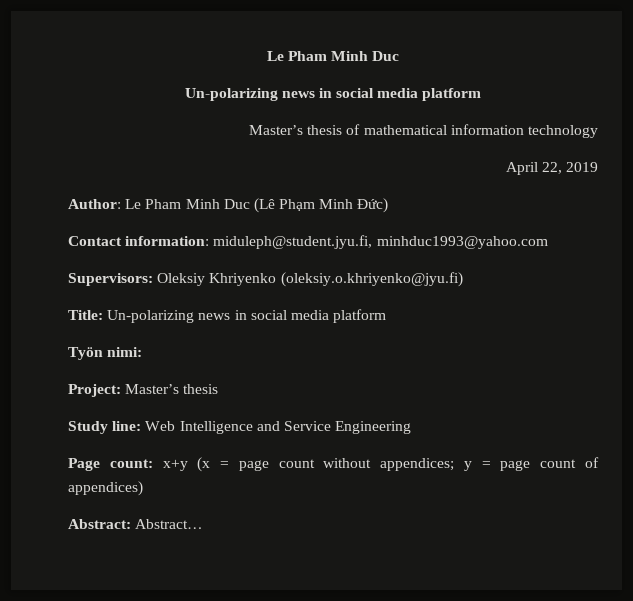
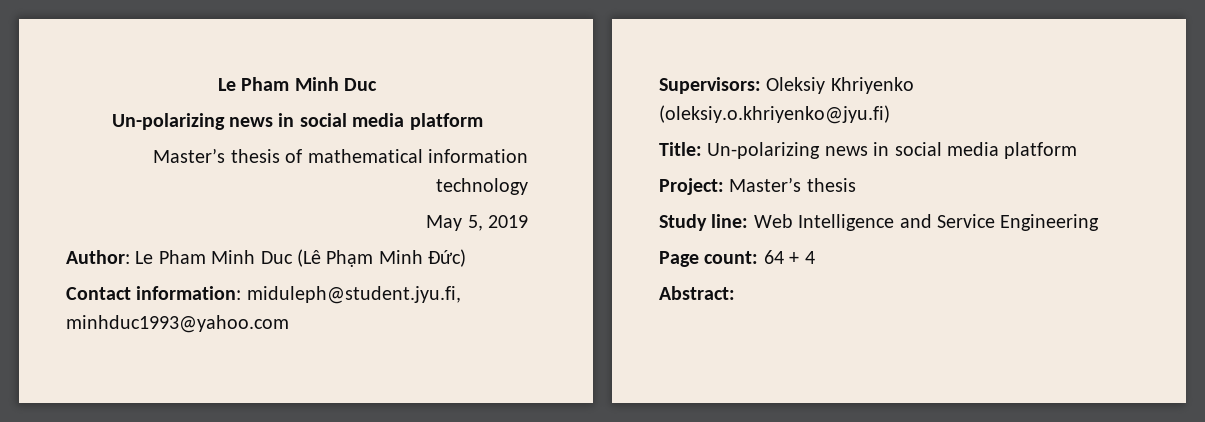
- April 22, 2019
+ May 5, 2019
- Työn nimi:
- Page count: x+y (x = page count without appendices; y = page count of appendices)
+ Page count: 64 + 4
- Abstract: Abstract…
+ Abstract:

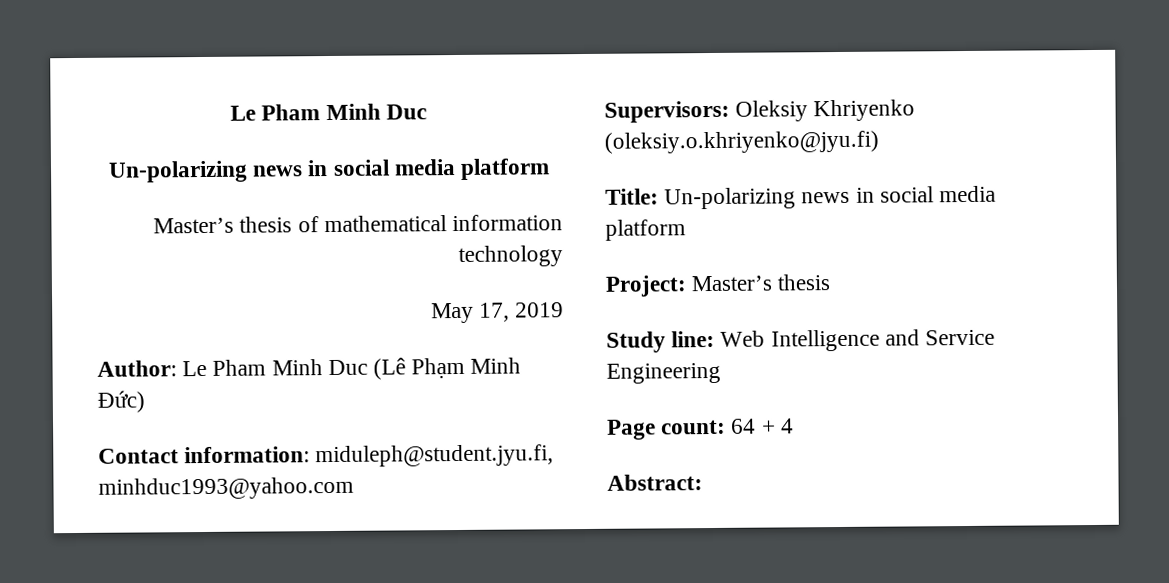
- May 5, 2019
+ May 17, 2019

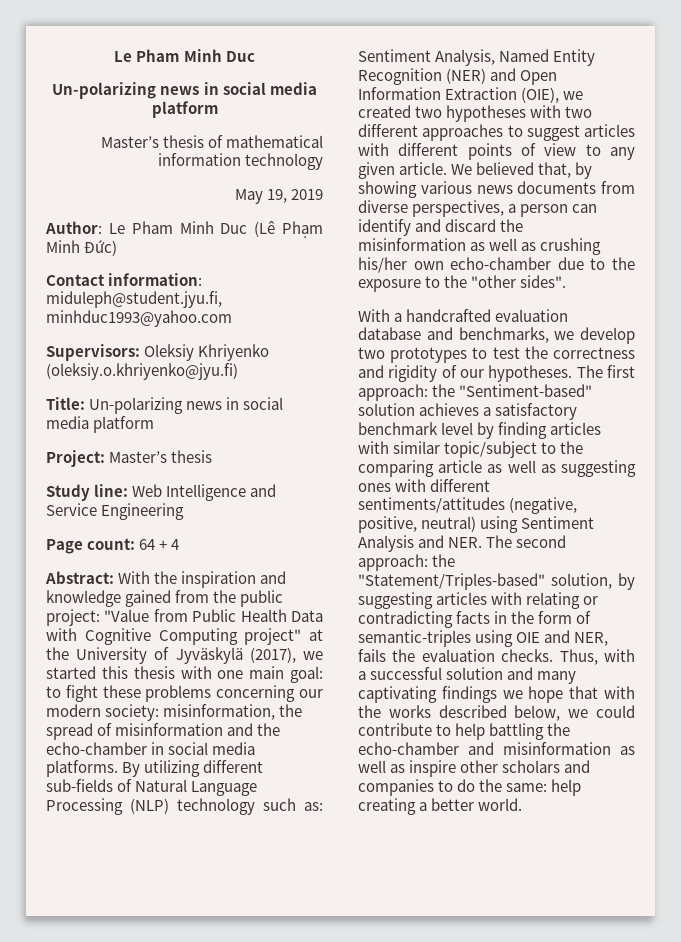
- May 17, 2019
+ May 19, 2019
- Abstract:
+ Abstract: With the inspiration and knowledge gained from the public project: "Value from Public Health Data with Cognitive Computing project" at the University of Jyväskylä (2017), we started this thesis with one main goal: to fight these problems concerning our modern society: misinformation, the spread of misinformation and the echo-chamber in social media platforms. By utilizing different sub-fields of Natural Language Processing (NLP) technology such as: Sentiment Analysis, Named Entity Recognition (NER) and Open Information Extraction (OIE), we created two hypotheses with two different approaches to suggest articles with different points of view to any given article. We believed that, by showing various news documents from diverse perspectives, a person can identify and discard the misinformation as well as crushing his/her own echo-chamber due to the exposure to the "other sides".
+ With a handcrafted evaluation database and benchmarks, we develop two prototypes to test the correctness and rigidity of our hypotheses. The first approach: the "Sentiment-based" solution achieves a satisfactory benchmark level by finding articles with similar topic/subject to the comparing article as well as suggesting ones with different sentiments/attitudes (negative, positive, neutral) using Sentiment Analysis and NER. The second approach: the "Statement/Triples-based" solution, by suggesting articles with relating or contradicting facts in the form of semantic-triples using OIE and NER, fails the evaluation checks. Thus, with a successful solution and many captivating findings we hope that with the works described below, we could contribute to help battling the echo-chamber and misinformation as well as inspire other scholars and companies to do the same: help creating a better world.

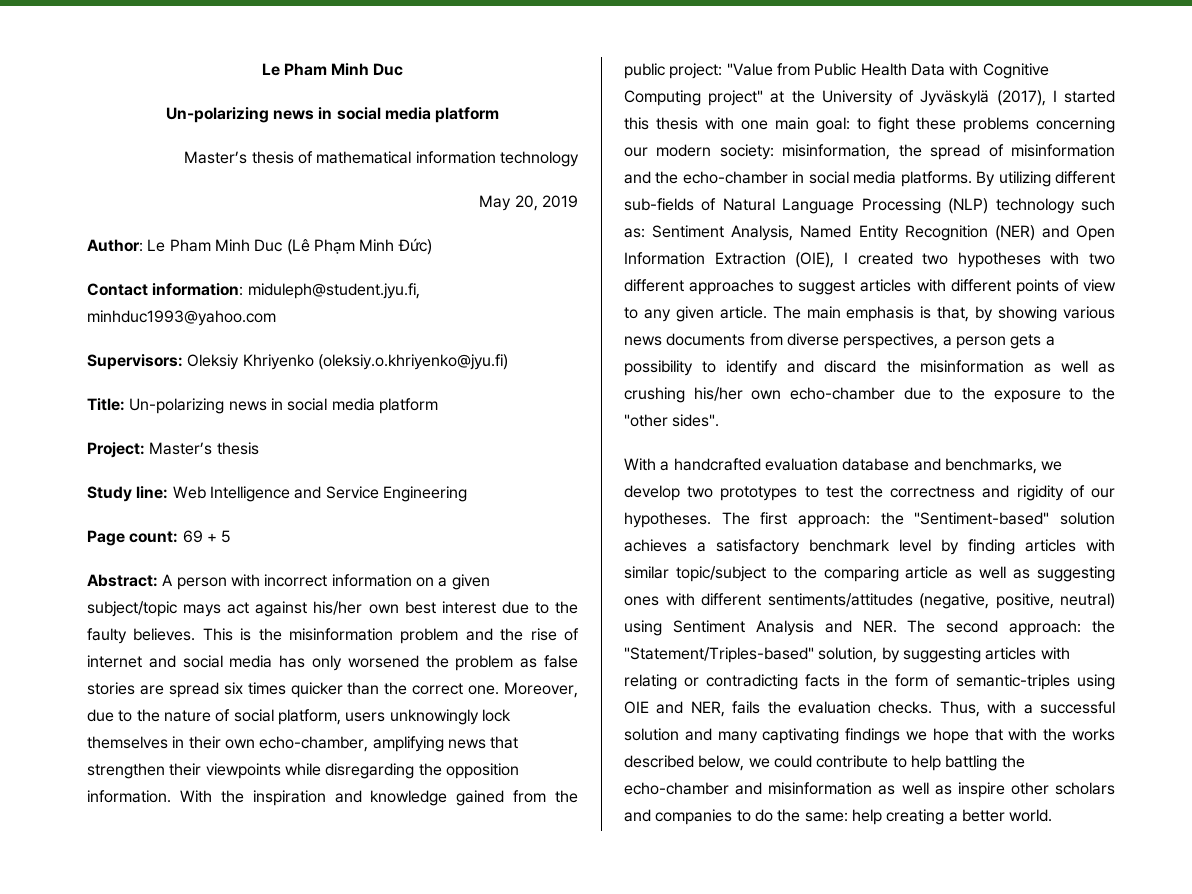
- May 19, 2019
+ May 20, 2019
- Page count: 64 + 4
- Abstract: With the inspiration and knowledge gained from the public project: "Value from Public Health Data with Cognitive Computing project" at the University of Jyväskylä (2017), we started this thesis with one main goal: to fight these problems concerning our modern society: misinformation, the spread of misinformation and the echo-chamber in social media platforms.
+ Page count: 69 + 5
+ Abstract: A person with incorrect information on a given subject/topic mays act against his/her own best interest due to the faulty believes. This is the misinformation problem and the rise of internet and social media has only worsened the problem as false stories are spread six times quicker than the correct one. Moreover, due to the nature of social platform, users unknowingly lock themselves in their own echo-chamber, amplifying news that strengthen their viewpoints while disregarding the opposition information. With the inspiration and knowledge gained from the public project: "Value from Public Health Data with Cognitive Computing project" at the University of Jyväskylä (2017), I started this thesis with one main goal: to fight these problems concerning our modern society: misinformation, the spread of misinformation and the echo-chamber in social media platforms.
- By utilizing different sub-fields of Natural Language Processing (NLP) technology such as: Sentiment Analysis, Named Entity Recognition (NER) and Open Information Extraction (OIE), we created two hypotheses with two different approaches to suggest articles with different points of view to any given article.
+ By utilizing different sub-fields of Natural Language Processing (NLP) technology such as: Sentiment Analysis, Named Entity Recognition (NER) and Open Information Extraction (OIE), I created two hypotheses with two different approaches to suggest articles with different points of view to any given article.
- We believed that, by showing various news documents from diverse perspectives, a person can identify and discard the misinformation as well as crushing his/her own echo-chamber due to the exposure to the "other sides".
+ The main emphasis is that, by showing various news documents from diverse perspectives, a person gets a possibility to identify and discard the misinformation as well as crushing his/her own echo-chamber due to the exposure to the "other sides".

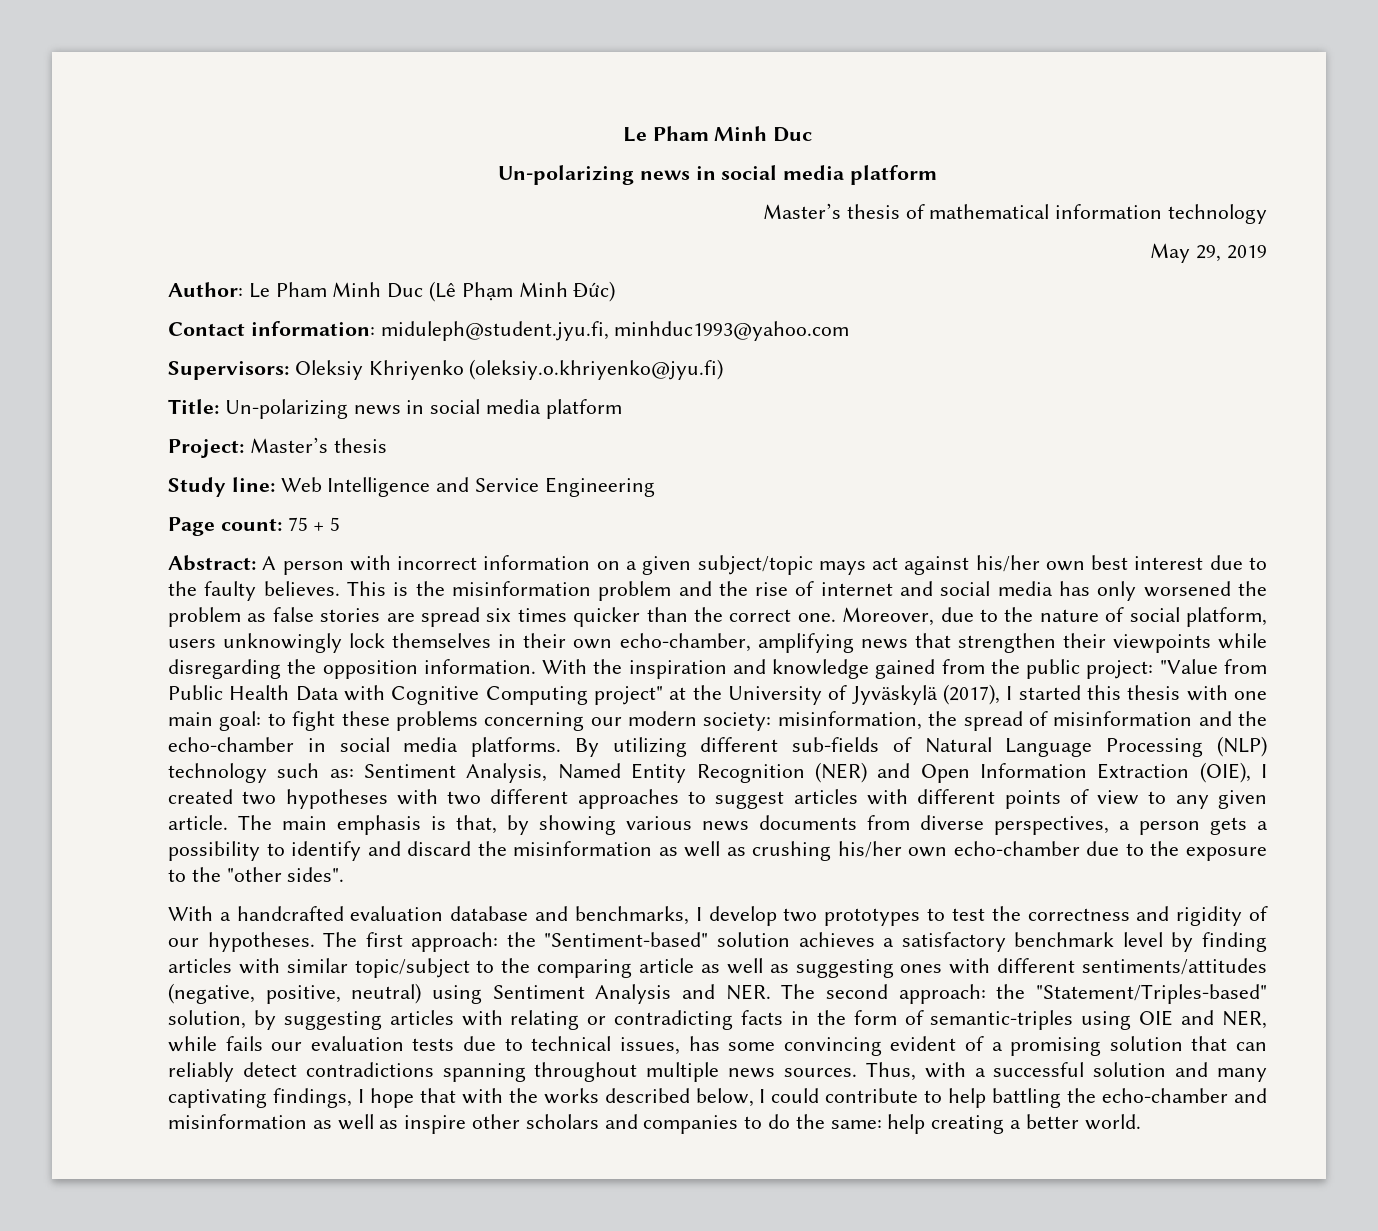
- May 20, 2019
+ May 29, 2019
- Page count: 69 + 5
+ Page count: 75 + 5
- With a handcrafted evaluation database and benchmarks, we develop two prototypes to test the correctness and rigidity of our hypotheses.
+ With a handcrafted evaluation database and benchmarks, I develop two prototypes to test the correctness and rigidity of our hypotheses.
- The first approach: the "Sentiment-based" solution achieves a satisfactory benchmark level by finding articles with similar topic/subject to the comparing article as well as suggesting ones with different sentiments/attitudes (negative, positive, neutral) using Sentiment Analysis and NER. The second approach: the "Statement/Triples-based" solution, by suggesting articles with relating or contradicting facts in the form of semantic-triples using OIE and NER, fails the evaluation checks.
+ The first approach: the "Sentiment-based" solution achieves a satisfactory benchmark level by finding articles with similar topic/subject to the comparing article as well as suggesting ones with different sentiments/attitudes (negative, positive, neutral) using Sentiment Analysis and NER. The second approach: the "Statement/Triples-based" solution, by suggesting articles with relating or contradicting facts in the form of semantic-triples using OIE and NER, while fails our evaluation tests due to technical issues, has some convincing evident of a promising solution that can reliably detect contradictions spanning throughout multiple news sources.
- Thus, with a successful solution and many captivating findings we hope that with the works described below, we could contribute to help battling the echo-chamber and misinformation as well as inspire other scholars and companies to do the same: help creating a better world.
+ Thus, with a successful solution and many captivating findings, I hope that with the works described below, I could contribute to help battling the echo-chamber and misinformation as well as inspire other scholars and companies to do the same: help creating a better world.

